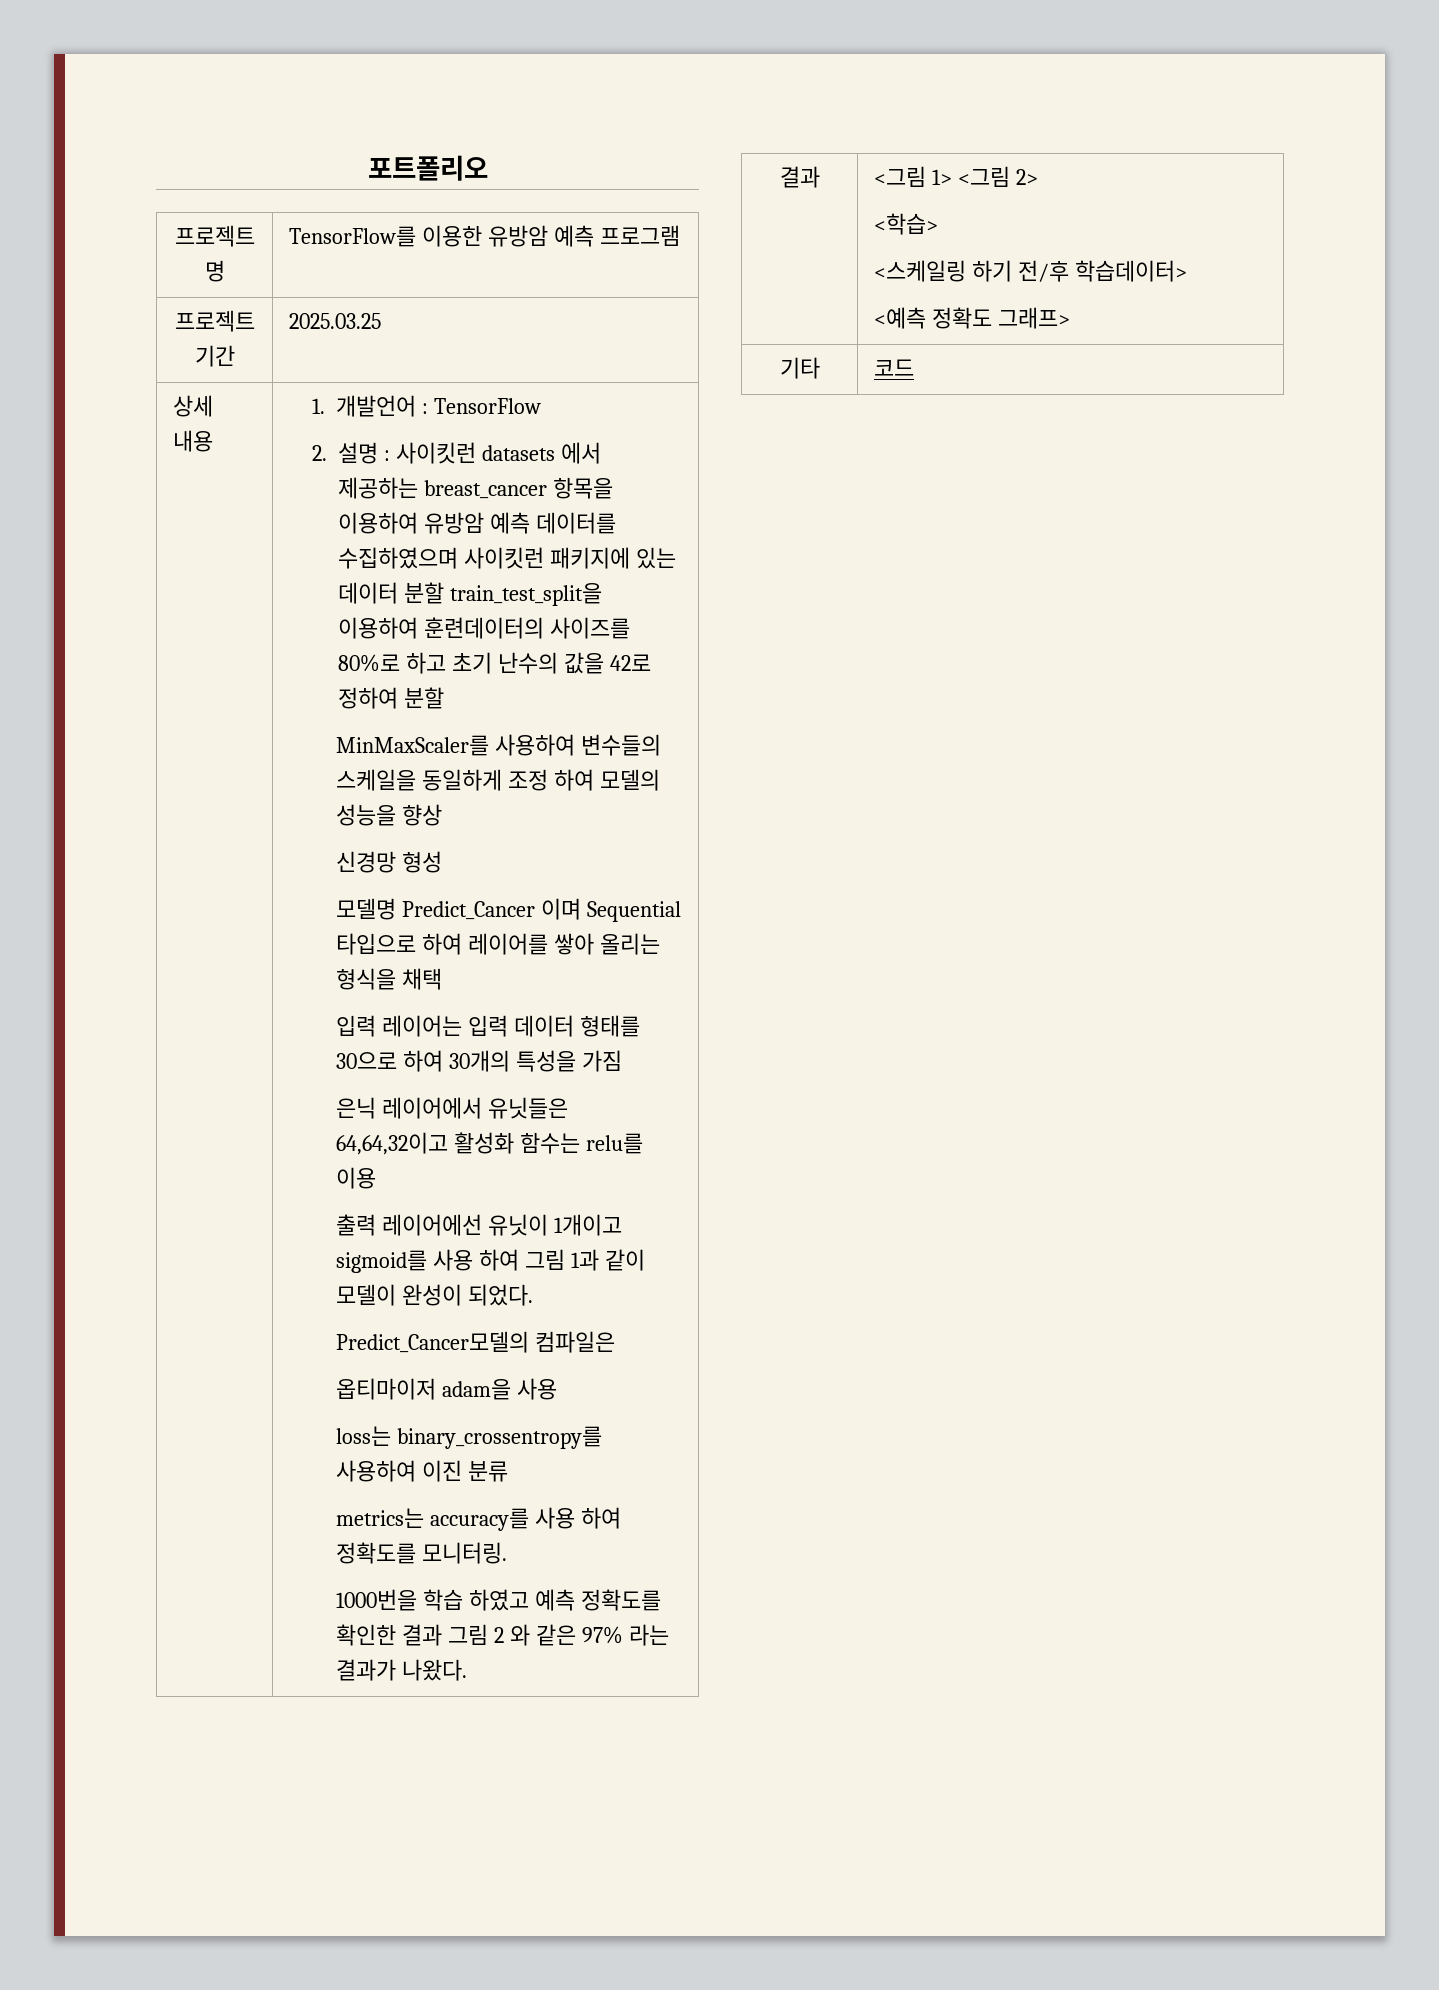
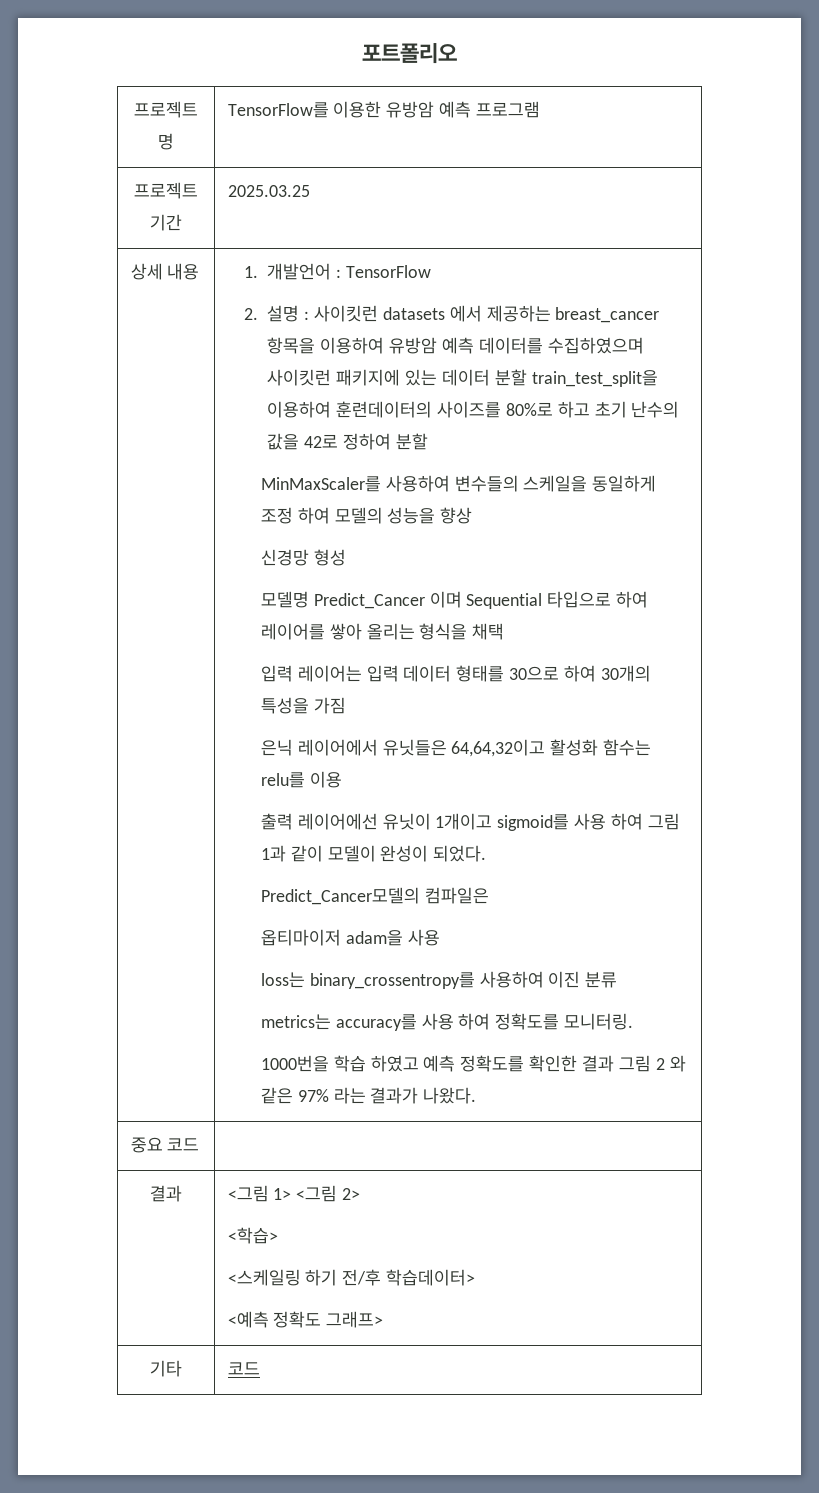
+ 중요 코드 |

